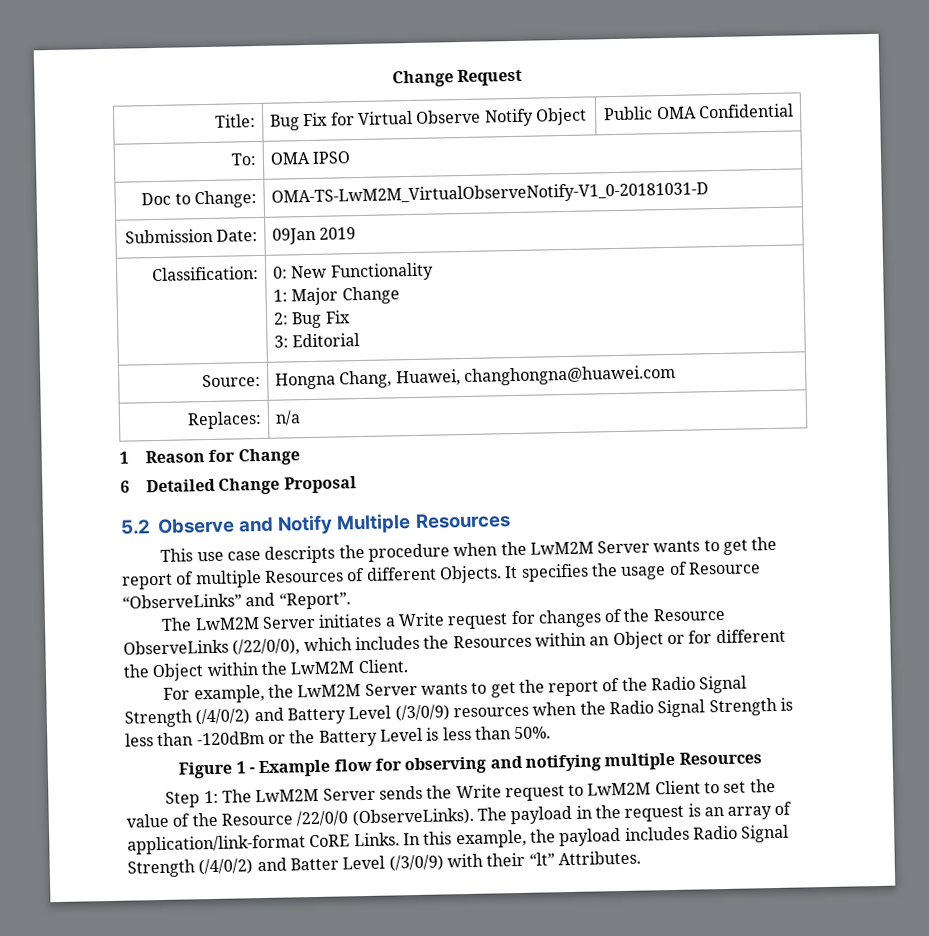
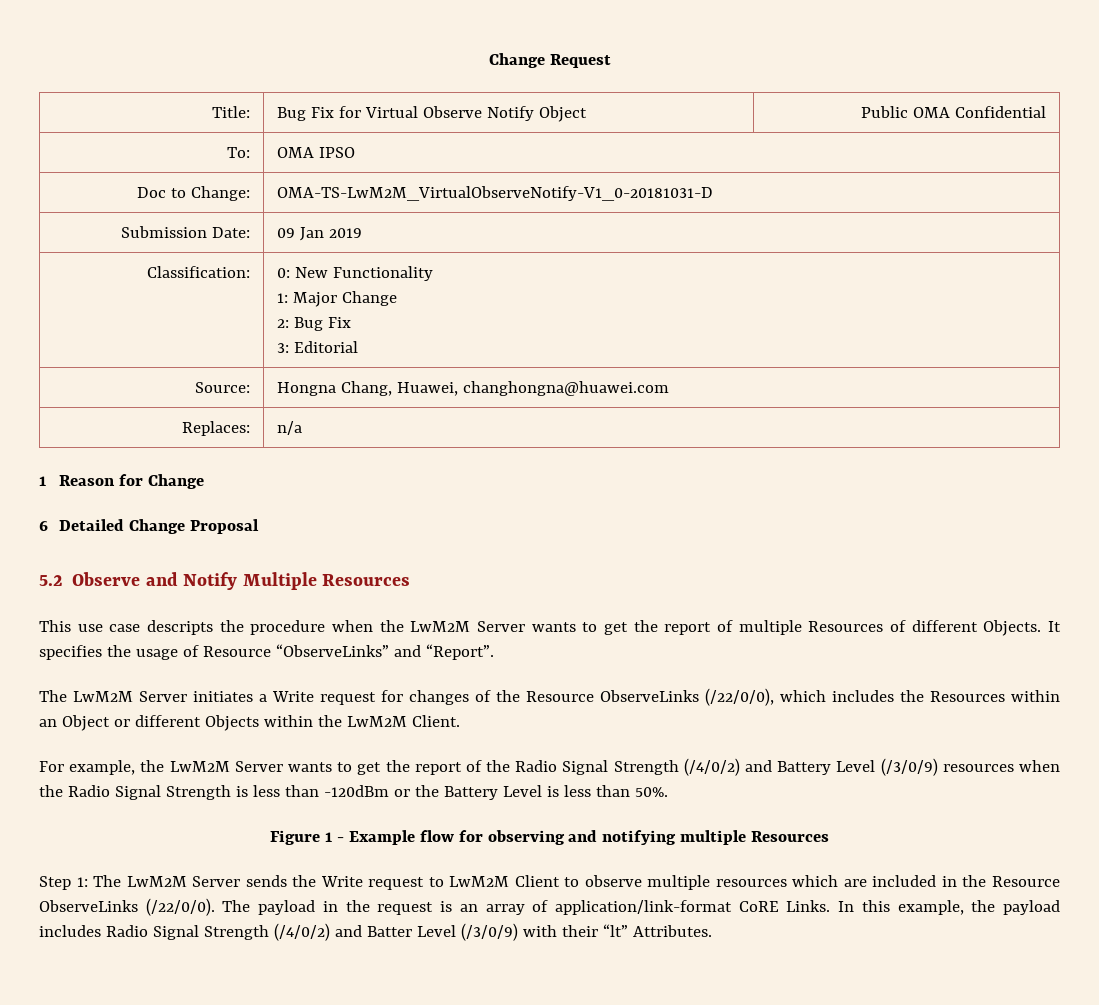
- Submission Date: | 09Jan 2019
+ Submission Date: | 09 Jan 2019
- The LwM2M Server initiates a Write request for changes of the Resource ObserveLinks (/22/0/0), which includes the Resources within an Object or for different the Object within the LwM2M Client.
+ The LwM2M Server initiates a Write request for changes of the Resource ObserveLinks (/22/0/0), which includes the Resources within an Object or different Objects within the LwM2M Client.
- Step 1: The LwM2M Server sends the Write request to LwM2M Client to set the value of the Resource /22/0/0 (ObserveLinks).
+ Step 1: The LwM2M Server sends the Write request to LwM2M Client to observe multiple resources which are included in the Resource ObserveLinks (/22/0/0).

